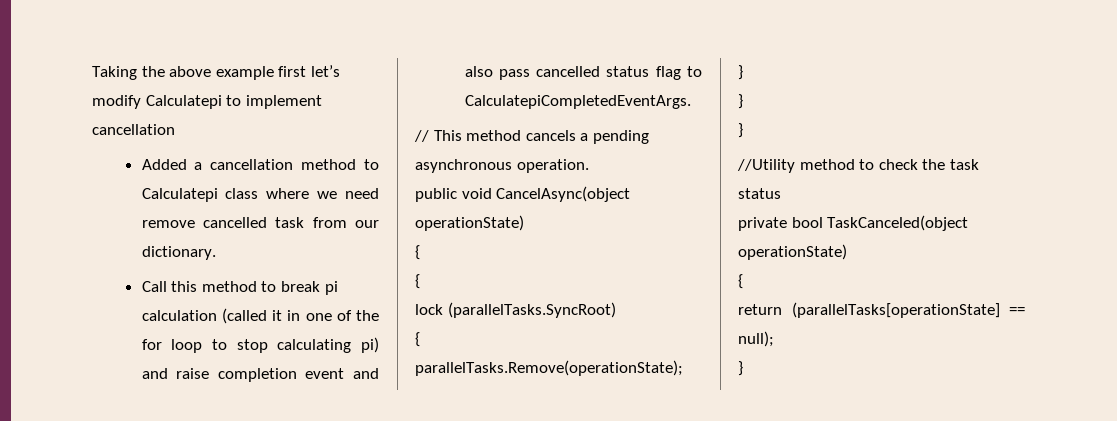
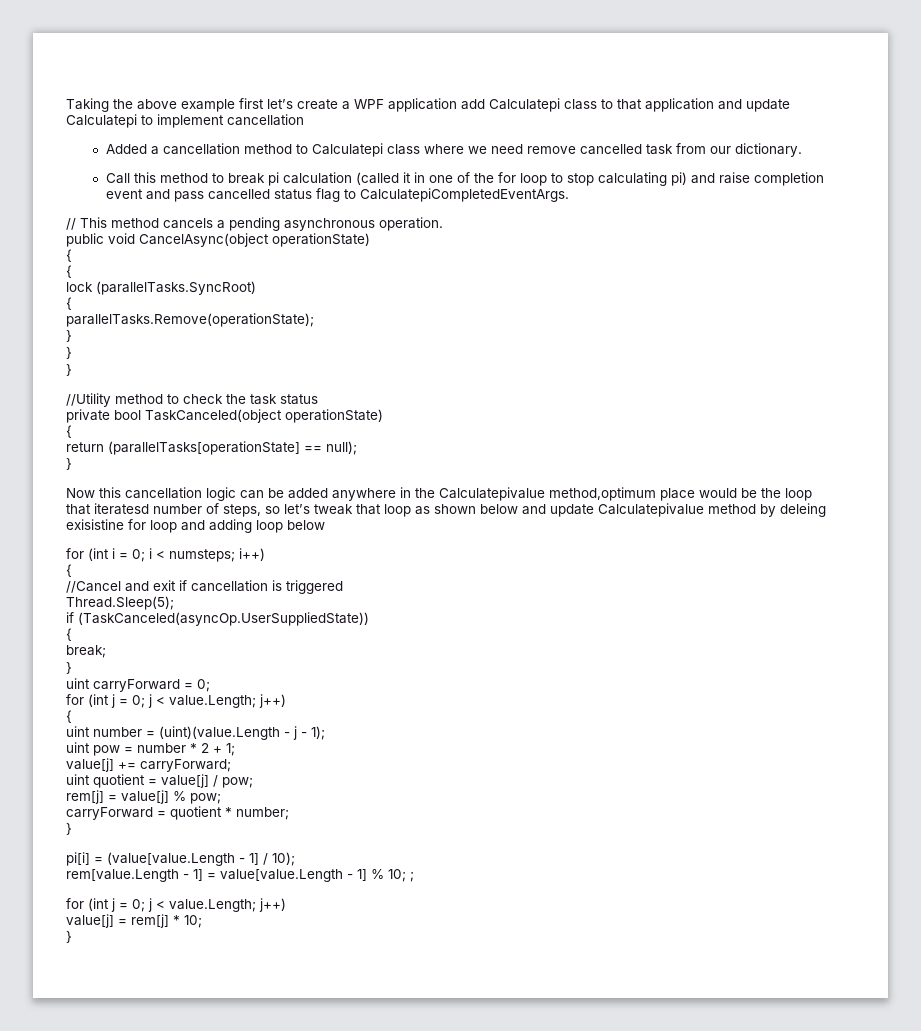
- Taking the above example first let’s modify Calculatepi to implement cancellation
+ Taking the above example first let’s create a WPF application add Calculatepi class to that application and update Calculatepi to implement cancellation
- Call this method to break pi calculation (called it in one of the for loop to stop calculating pi) and raise completion event and also pass cancelled status flag to CalculatepiCompletedEventArgs.
+ Call this method to break pi calculation (called it in one of the for loop to stop calculating pi) and raise completion event and pass cancelled status flag to CalculatepiCompletedEventArgs.
+ Now this cancellation logic can be added anywhere in the Calculatepivalue method,optimum place would be the loop that iteratesd number of steps, so let’s tweak that loop as shown below and update Calculatepivalue method by deleing exisistine for loop and adding loop below
+ for (int i = 0; i < numsteps; i++)
+ {
+ //Cancel and exit if cancellation is triggered
+ Thread.Sleep(5);
+ if (TaskCanceled(asyncOp.UserSuppliedState))
+ {
+ break;
+ }
+ uint carryForward = 0;
+ for (int j = 0; j < value.Length; j++)
+ {
+ uint number = (uint)(value.Length - j - 1);
+ uint pow = number * 2 + 1;
+ value[j] += carryForward;
+ uint quotient = value[j] / pow;
+ rem[j] = value[j] % pow;
+ carryForward = quotient * number;
+ }
+ pi[i] = (value[value.Length - 1] / 10);
+ rem[value.Length - 1] = value[value.Length - 1] % 10; ;
+ for (int j = 0; j < value.Length; j++)
+ value[j] = rem[j] * 10;
+ }

